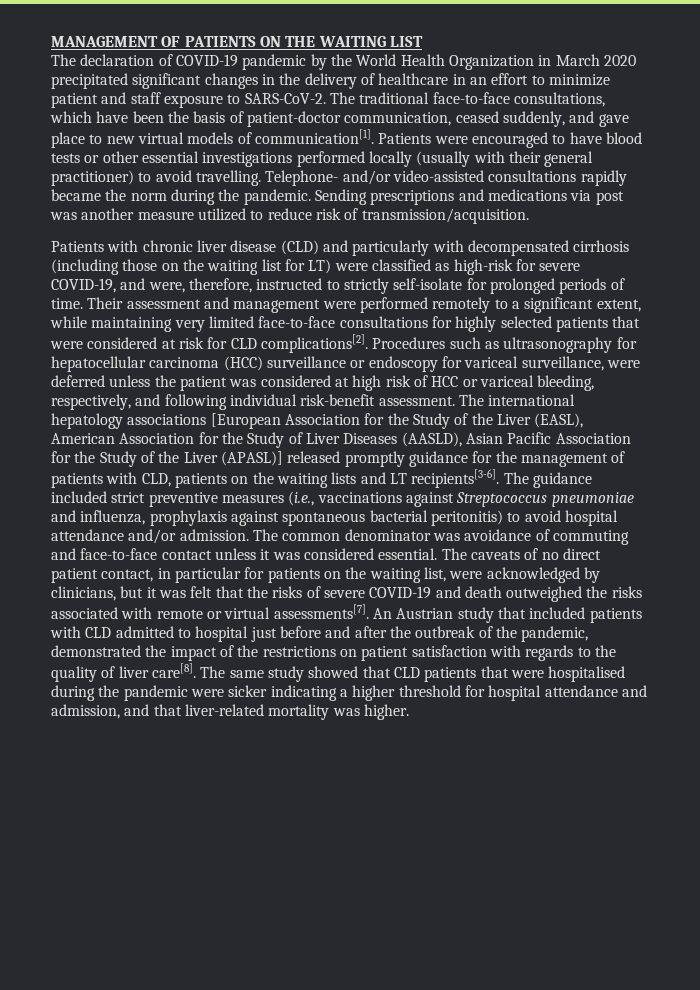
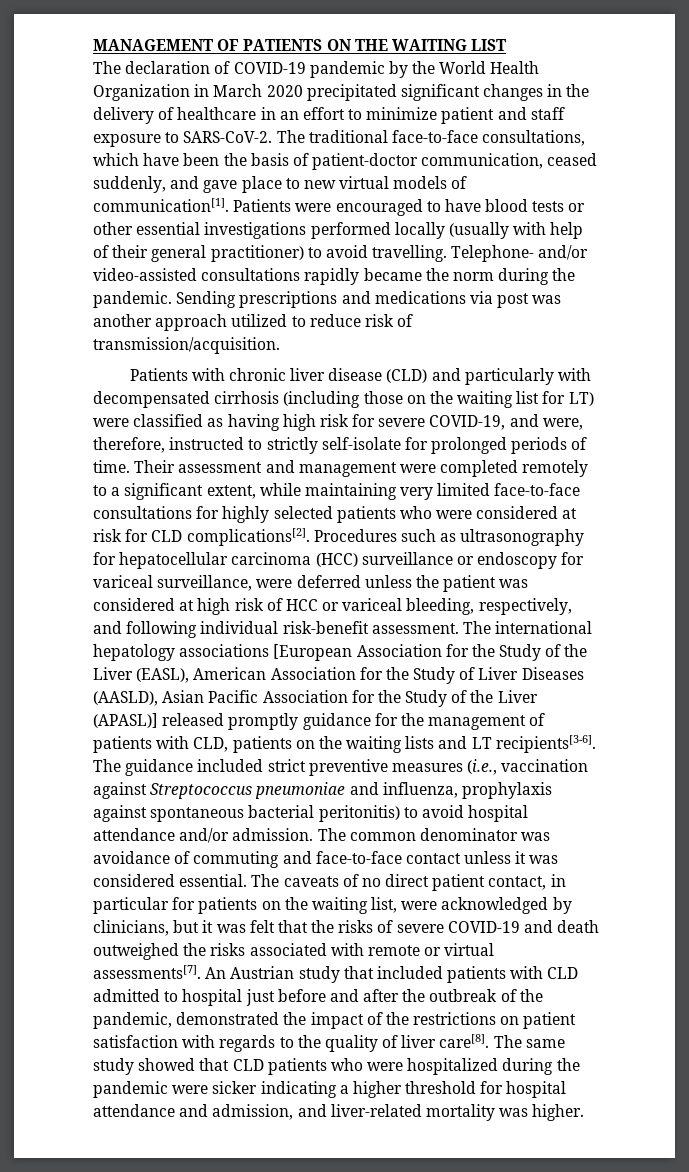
- Patients were encouraged to have blood tests or other essential investigations performed locally (usually with their general practitioner) to avoid travelling.
+ Patients were encouraged to have blood tests or other essential investigations performed locally (usually with help of their general practitioner) to avoid travelling.
- Sending prescriptions and medications via post was another measure utilized to reduce risk of transmission/acquisition.
+ Sending prescriptions and medications via post was another approach utilized to reduce risk of transmission/acquisition.
- Patients with chronic liver disease (CLD) and particularly with decompensated cirrhosis (including those on the waiting list for LT) were classified as high-risk for severe COVID-19, and were, therefore, instructed to strictly self-isolate for prolonged periods of time.
+ Patients with chronic liver disease (CLD) and particularly with decompensated cirrhosis (including those on the waiting list for LT) were classified as having high risk for severe COVID-19, and were, therefore, instructed to strictly self-isolate for prolonged periods of time.
- Their assessment and management were performed remotely to a significant extent, while maintaining very limited face-to-face consultations for highly selected patients that were considered at risk for CLD complications[2].
+ Their assessment and management were completed remotely to a significant extent, while maintaining very limited face-to-face consultations for highly selected patients who were considered at risk for CLD complications[2].
- The guidance included strict preventive measures (i.e., vaccinations against Streptococcus pneumoniae and influenza, prophylaxis against spontaneous bacterial peritonitis) to avoid hospital attendance and/or admission.
+ The guidance included strict preventive measures (i.e., vaccination against Streptococcus pneumoniae and influenza, prophylaxis against spontaneous bacterial peritonitis) to avoid hospital attendance and/or admission.
- The same study showed that CLD patients that were hospitalised during the pandemic were sicker indicating a higher threshold for hospital attendance and admission, and that liver-related mortality was higher.
+ The same study showed that CLD patients who were hospitalized during the pandemic were sicker indicating a higher threshold for hospital attendance and admission, and liver-related mortality was higher.

